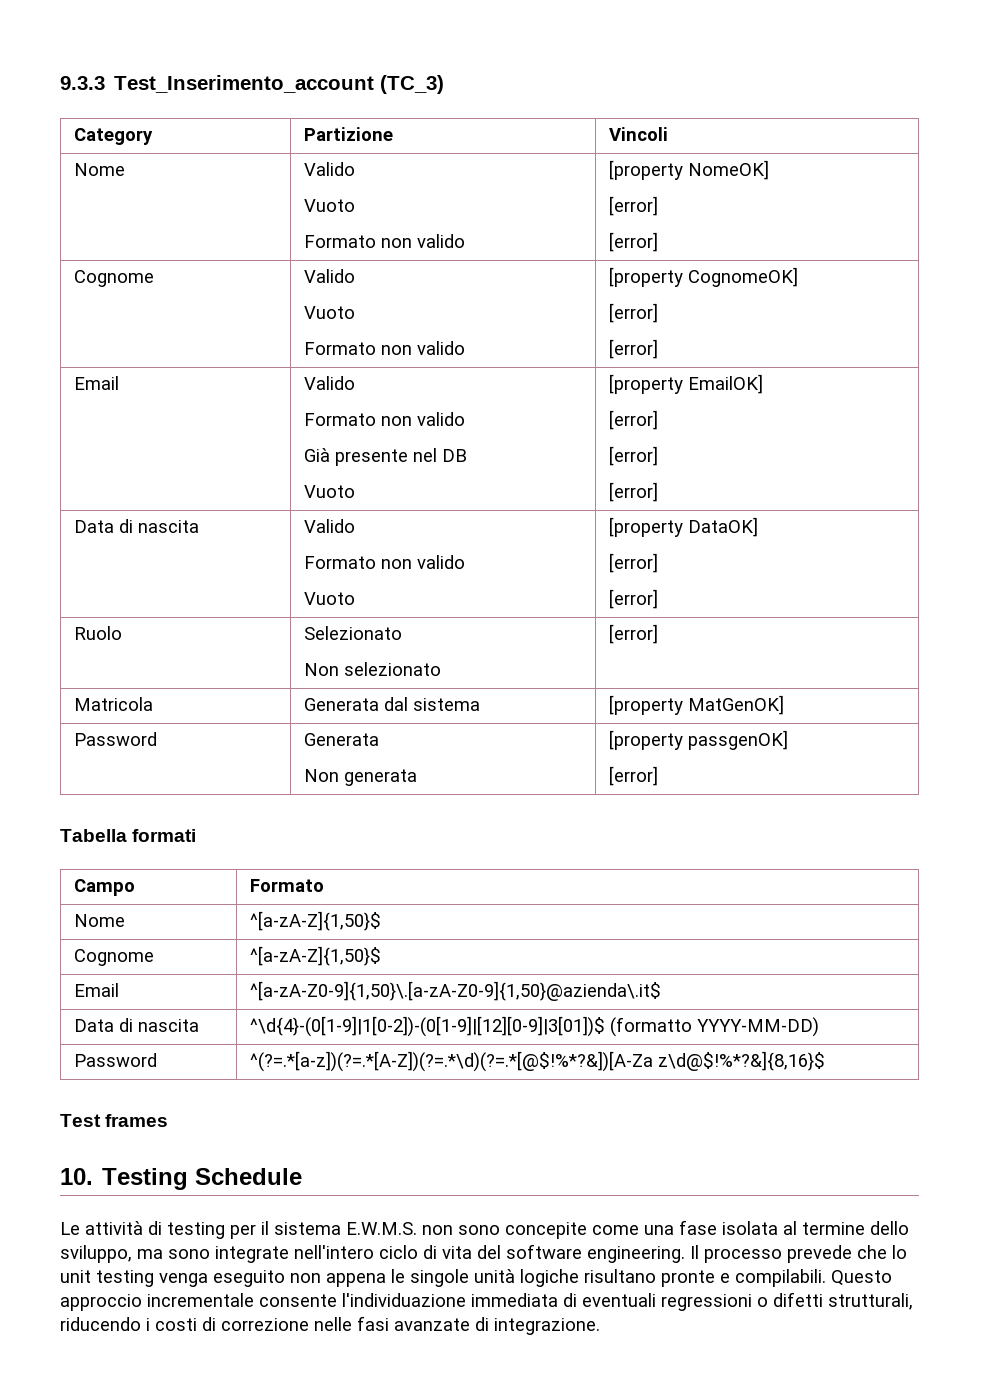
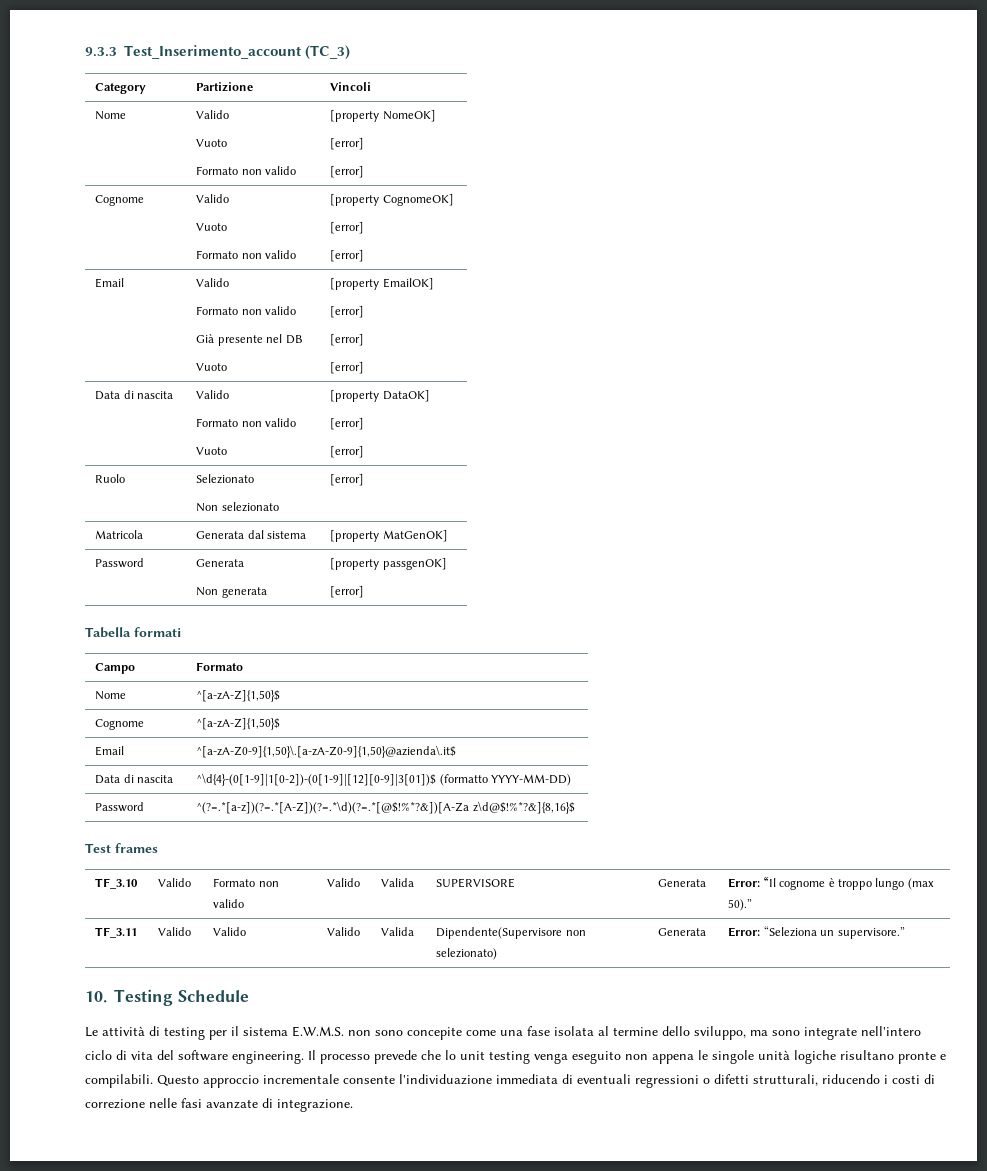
+ TF_3.10 | Valido | Formato non valido | Valido | Valida | SUPERVISORE | Generata | Error: “Il cognome è troppo lungo (max 50).”
+ TF_3.11 | Valido | Valido | Valido | Valida | Dipendente(Supervisore non selezionato) | Generata | Error: “Seleziona un supervisore.”

